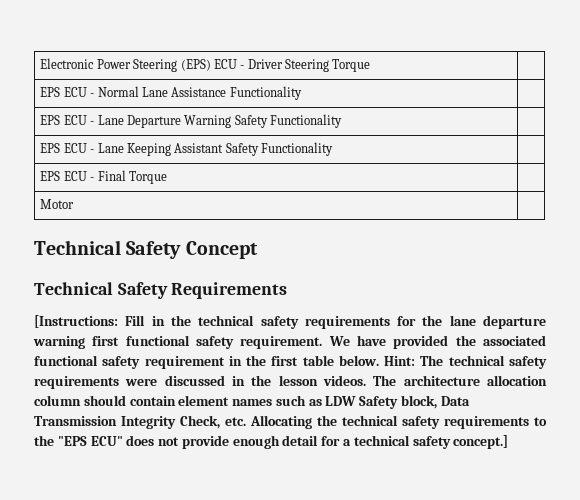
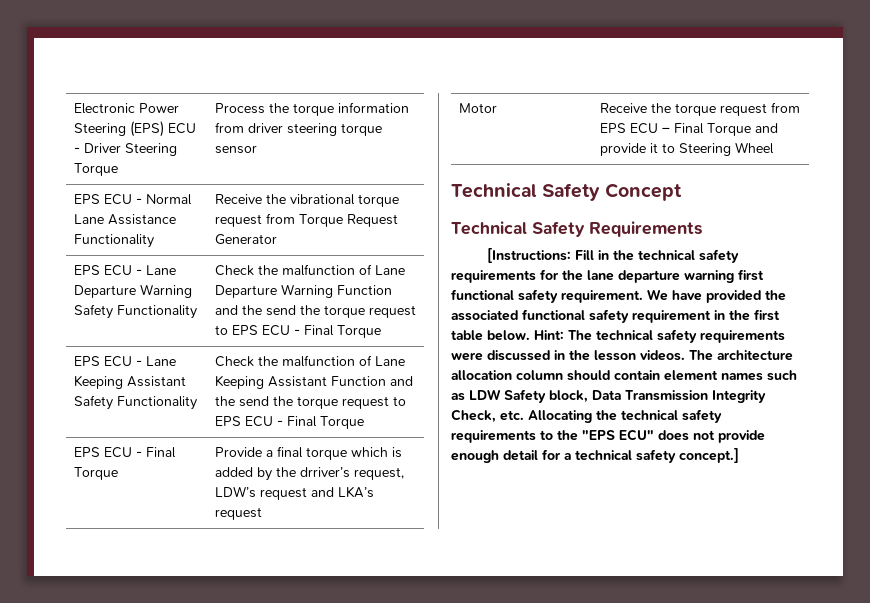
- Electronic Power Steering (EPS) ECU - Driver Steering Torque |
+ Electronic Power Steering (EPS) ECU - Driver Steering Torque | Process the torque information from driver steering torque sensor
- EPS ECU - Normal Lane Assistance Functionality |
+ EPS ECU - Normal Lane Assistance Functionality | Receive the vibrational torque request from Torque Request Generator
- EPS ECU - Lane Departure Warning Safety Functionality |
+ EPS ECU - Lane Departure Warning Safety Functionality | Check the malfunction of Lane Departure Warning Function and the send the torque request to EPS ECU - Final Torque
- EPS ECU - Lane Keeping Assistant Safety Functionality |
+ EPS ECU - Lane Keeping Assistant Safety Functionality | Check the malfunction of Lane Keeping Assistant Function and the send the torque request to EPS ECU - Final Torque
- EPS ECU - Final Torque |
- Motor |
+ EPS ECU - Final Torque | Provide a final torque which is added by the drriver’s request, LDW’s request and LKA’s request
+ Motor | Receive the torque request from EPS ECU – Final Torque and provide it to Steering Wheel

